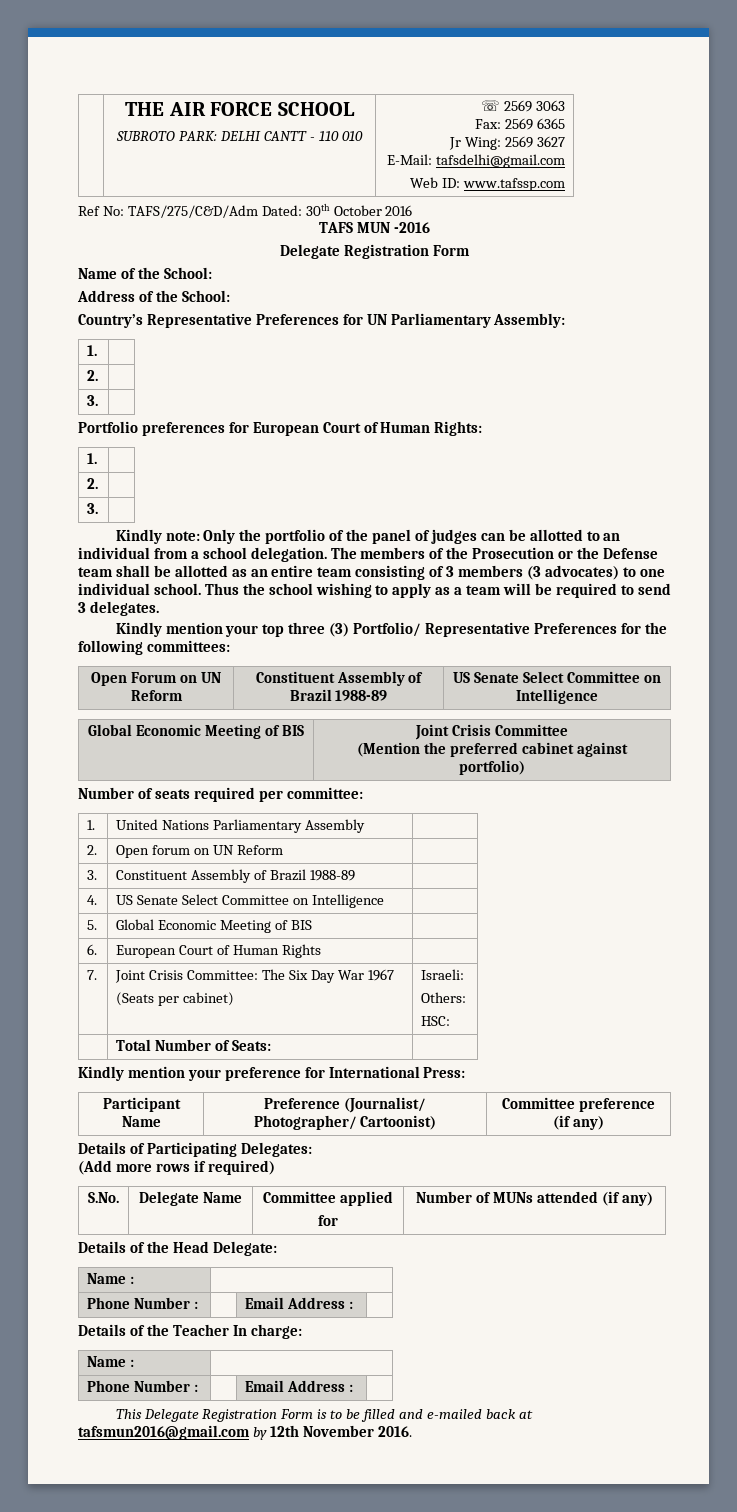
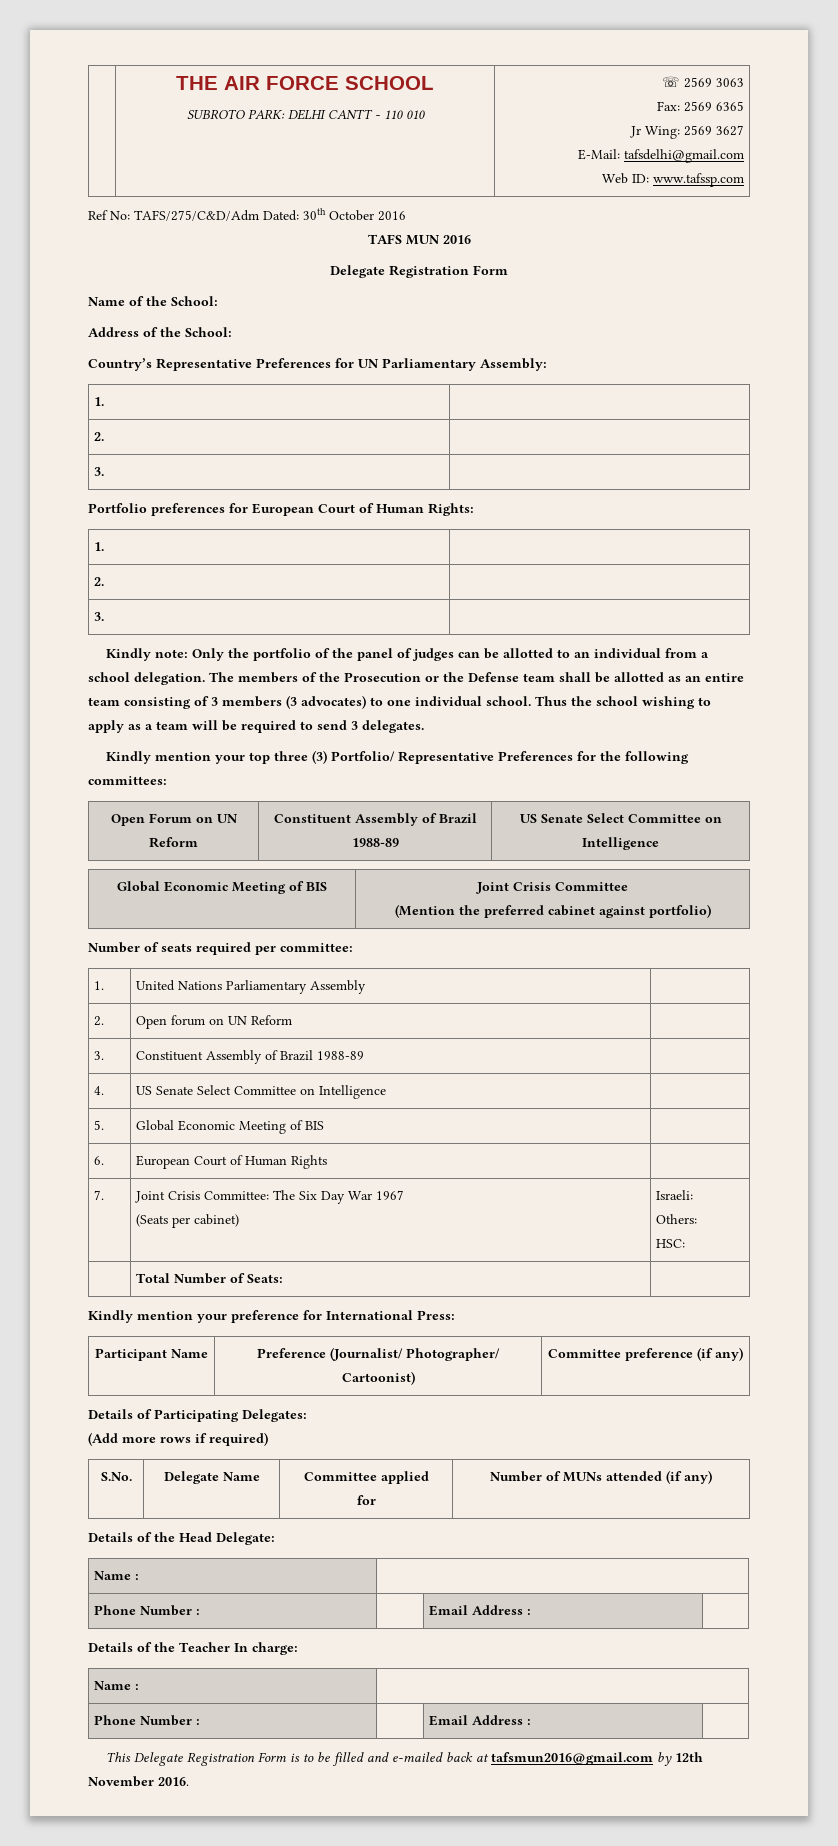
- TAFS MUN -2016
+ TAFS MUN 2016

